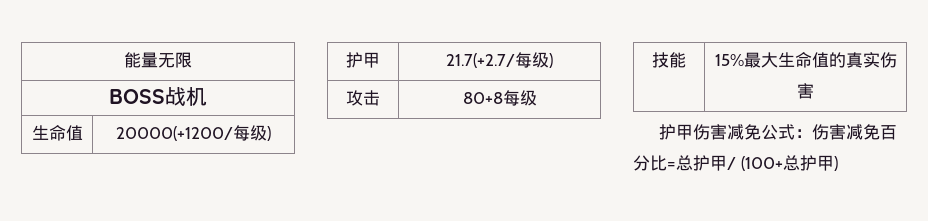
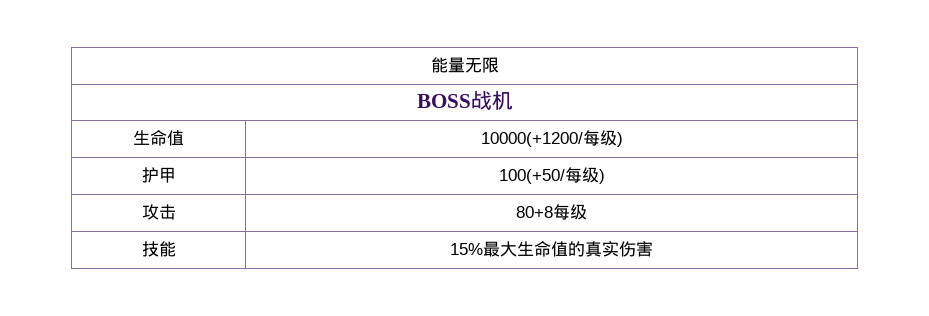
- 生命值 | 20000(+1200/每级)
+ 生命值 | 10000(+1200/每级)
- 护甲 | 21.7(+2.7/每级)
+ 护甲 | 100(+50/每级)
- 护甲伤害减免公式：伤害减免百分比=总护甲/ (100+总护甲)

